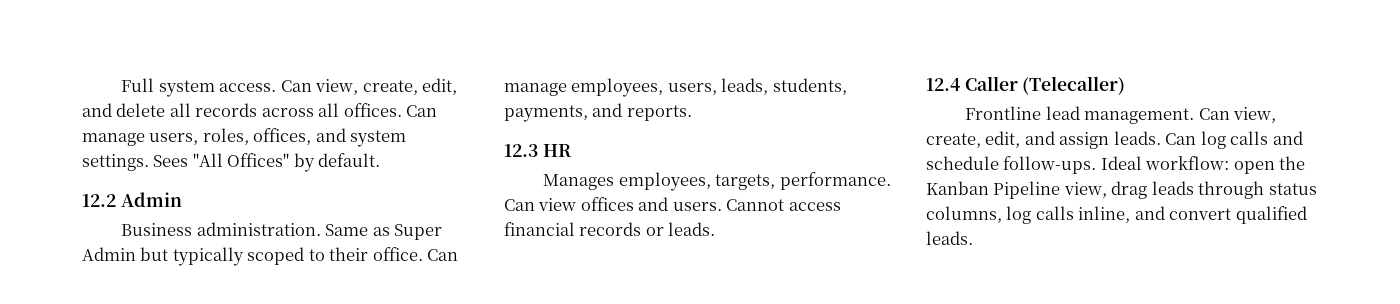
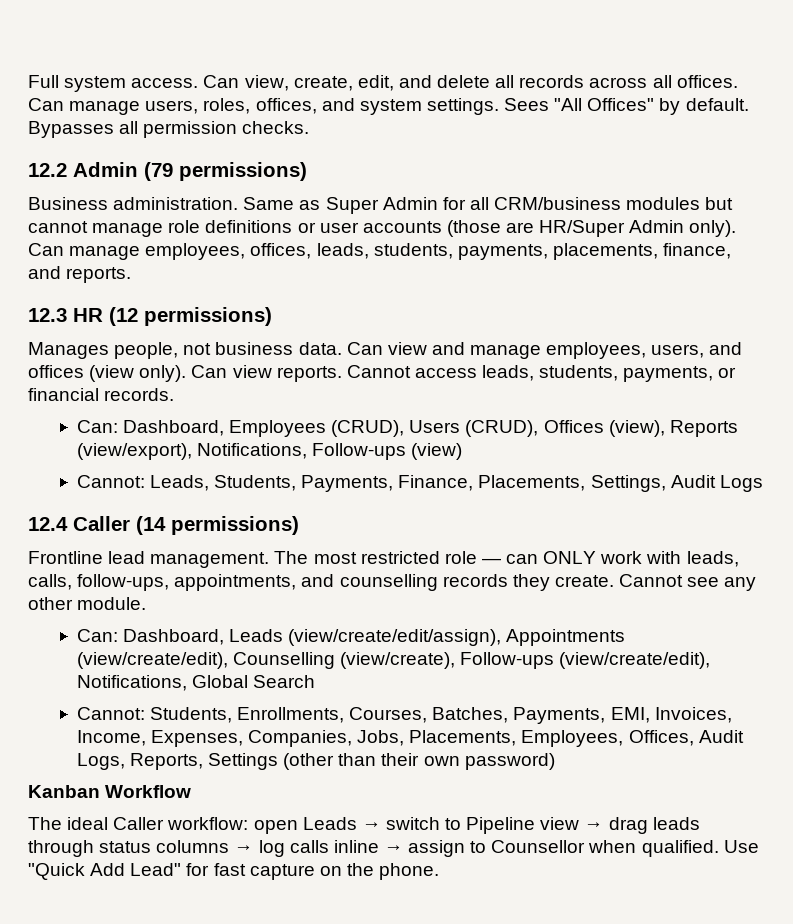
+ Bypasses all permission checks.
- 12.2 Admin
+ 12.2 Admin (79 permissions)
- Same as Super Admin but typically scoped to their office.
+ Same as Super Admin for all CRM/business modules but cannot manage role definitions or user accounts (those are HR/Super Admin only).
- Can manage employees, users, leads, students, payments, and reports.
+ Can manage employees, offices, leads, students, payments, placements, finance, and reports.
- 12.3 HR
+ 12.3 HR (12 permissions)
- Manages employees, targets, performance. Can view offices and users. Cannot access financial records or leads.
+ Manages people, not business data. Can view and manage employees, users, and offices (view only). Can view reports. Cannot access leads, students, payments, or financial records.
+ Can: Dashboard, Employees (CRUD), Users (CRUD), Offices (view), Reports (view/export), Notifications, Follow-ups (view)
+ Cannot: Leads, Students, Payments, Finance, Placements, Settings, Audit Logs
- 12.4 Caller (Telecaller)
+ 12.4 Caller (14 permissions)
- Can view, create, edit, and assign leads. Can log calls and schedule follow-ups. Ideal workflow: open the Kanban Pipeline view, drag leads through status columns, log calls inline, and convert qualified leads.
+ The most restricted role — can ONLY work with leads, calls, follow-ups, appointments, and counselling records they create. Cannot see any other module.
+ Can: Dashboard, Leads (view/create/edit/assign), Appointments (view/create/edit), Counselling (view/create), Follow-ups (view/create/edit), Notifications, Global Search
+ Cannot: Students, Enrollments, Courses, Batches, Payments, EMI, Invoices, Income, Expenses, Companies, Jobs, Placements, Employees, Offices, Audit Logs, Reports, Settings (other than their own password)
+ Kanban Workflow
+ The ideal Caller workflow: open Leads → switch to Pipeline view → drag leads through status columns → log calls inline → assign to Counsellor when qualified. Use "Quick Add Lead" for fast capture on the phone.

